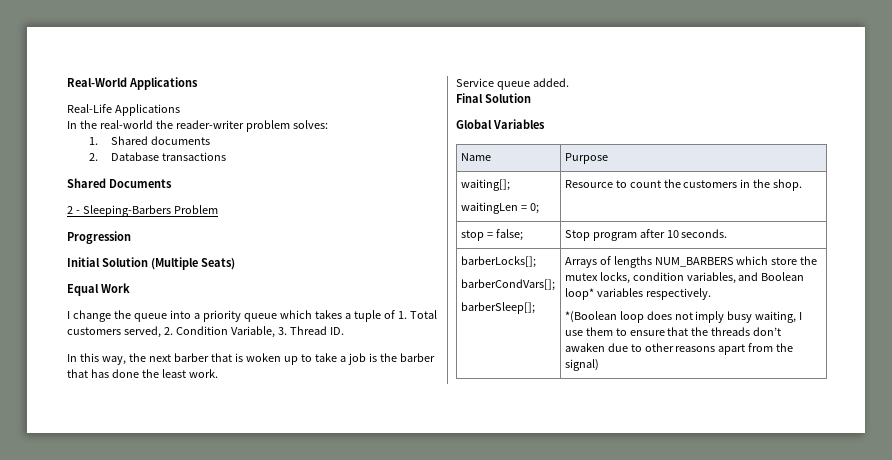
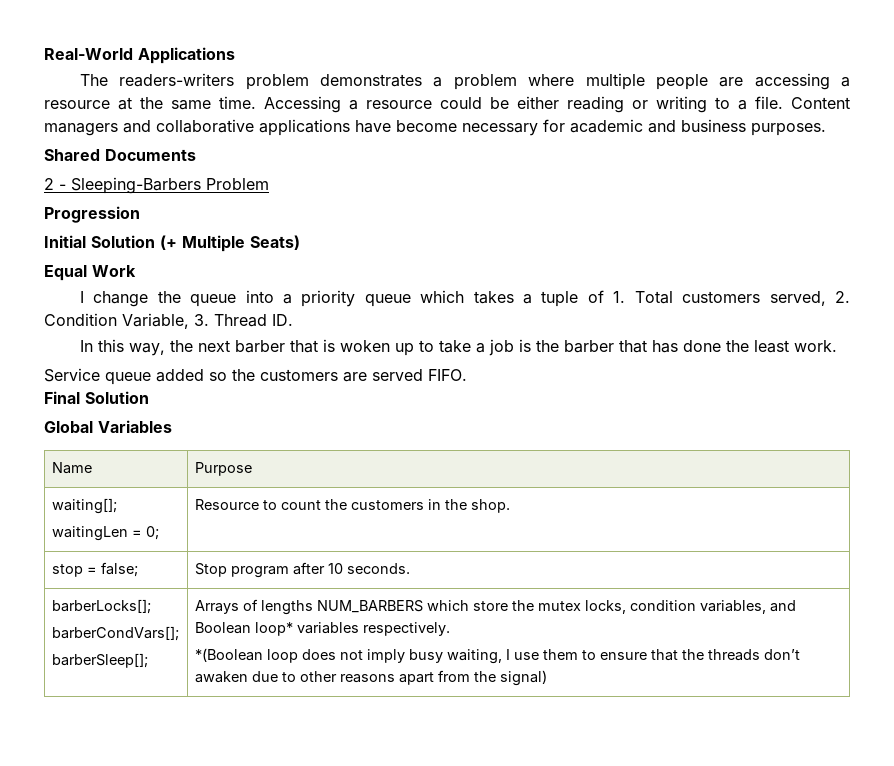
- Real-Life Applications
- In the real-world the reader-writer problem solves:
- 1. Shared documents
- 2. Database transactions
+ The readers-writers problem demonstrates a problem where multiple people are accessing a resource at the same time. Accessing a resource could be either reading or writing to a file. Content managers and collaborative applications have become necessary for academic and business purposes.
- Initial Solution (Multiple Seats)
+ Initial Solution (+ Multiple Seats)
- Service queue added.
+ Service queue added so the customers are served FIFO.

